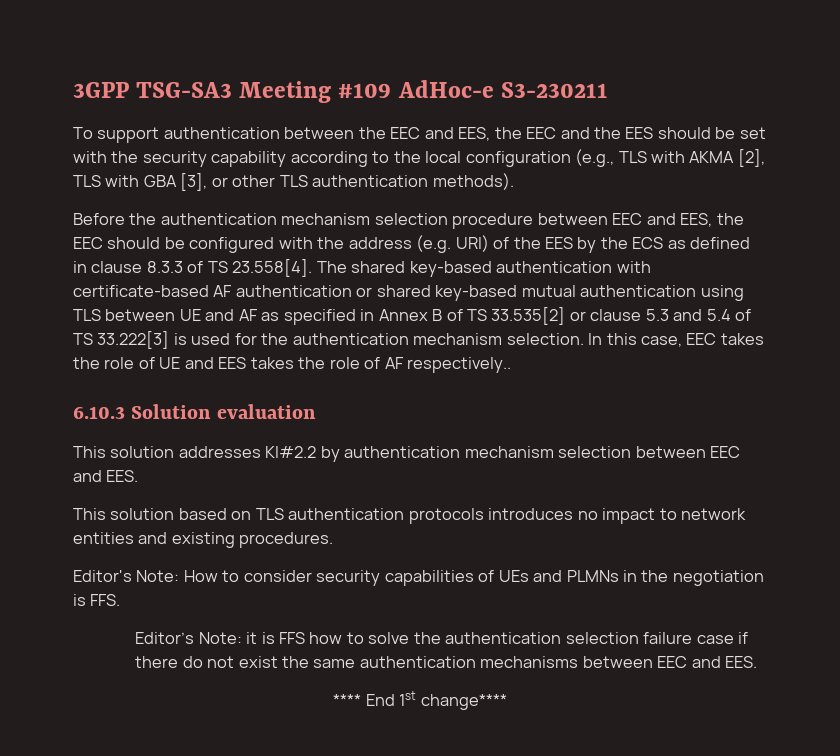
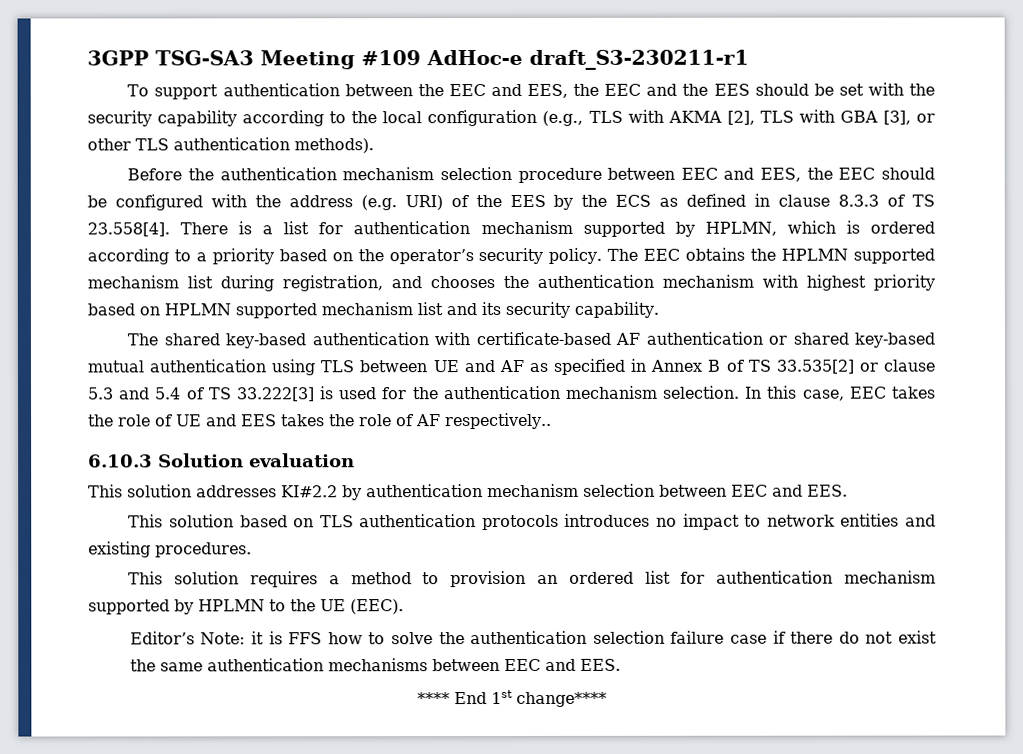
- 3GPP TSG-SA3 Meeting #109 AdHoc-e S3-230211
+ 3GPP TSG-SA3 Meeting #109 AdHoc-e draft_S3-230211-r1
- Before the authentication mechanism selection procedure between EEC and EES, the EEC should be configured with the address (e.g. URI) of the EES by the ECS as defined in clause 8.3.3 of TS 23.558[4]. The shared key-based authentication with certificate-based AF authentication or shared key-based mutual authentication using TLS between UE and AF as specified in Annex B of TS 33.535[2] or clause 5.3 and 5.4 of TS 33.222[3] is used for the authentication mechanism selection.
+ Before the authentication mechanism selection procedure between EEC and EES, the EEC should be configured with the address (e.g. URI) of the EES by the ECS as defined in clause 8.3.3 of TS 23.558[4]. There is a list for authentication mechanism supported by HPLMN, which is ordered according to a priority based on the operator’s security policy. The EEC obtains the HPLMN supported mechanism list during registration, and chooses the authentication mechanism with highest priority based on HPLMN supported mechanism list and its security capability.
+ The shared key-based authentication with certificate-based AF authentication or shared key-based mutual authentication using TLS between UE and AF as specified in Annex B of TS 33.535[2] or clause 5.3 and 5.4 of TS 33.222[3] is used for the authentication mechanism selection.
- Editor's Note: How to consider security capabilities of UEs and PLMNs in the negotiation is FFS.
+ This solution requires a method to provision an ordered list for authentication mechanism supported by HPLMN to the UE (EEC).

